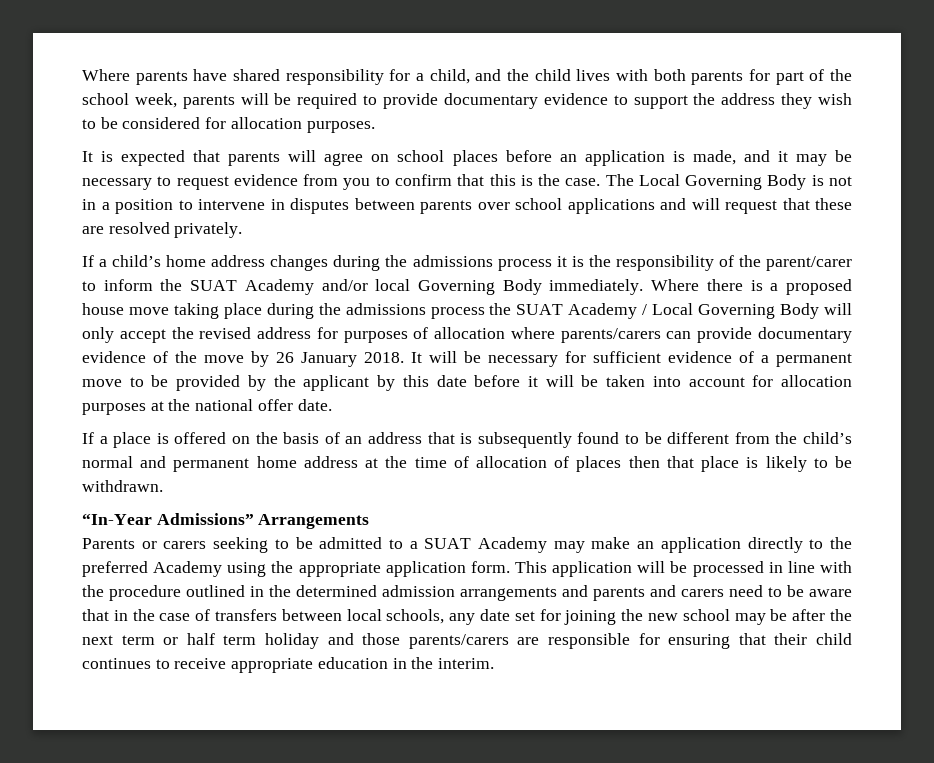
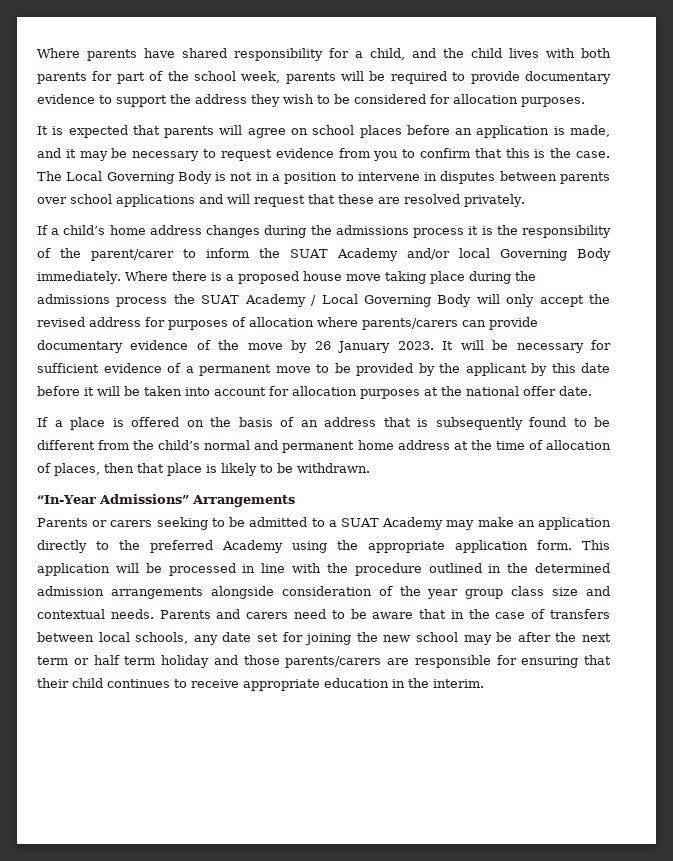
- Where there is a proposed house move taking place during the admissions process the SUAT Academy / Local Governing Body will only accept the revised address for purposes of allocation where parents/carers can provide documentary evidence of the move by 26 January 2018.
+ Where there is a proposed house move taking place during the admissions process the SUAT Academy / Local Governing Body will only accept the revised address for purposes of allocation where parents/carers can provide documentary evidence of the move by 26 January 2023.
- If a place is offered on the basis of an address that is subsequently found to be different from the child’s normal and permanent home address at the time of allocation of places then that place is likely to be withdrawn.
+ If a place is offered on the basis of an address that is subsequently found to be different from the child’s normal and permanent home address at the time of allocation of places, then that place is likely to be withdrawn.
- This application will be processed in line with the procedure outlined in the determined admission arrangements and parents and carers need to be aware that in the case of transfers between local schools, any date set for joining the new school may be after the next term or half term holiday and those parents/carers are responsible for ensuring that their child continues to receive appropriate education in the interim.
+ This application will be processed in line with the procedure outlined in the determined admission arrangements alongside consideration of the year group class size and contextual needs. Parents and carers need to be aware that in the case of transfers between local schools, any date set for joining the new school may be after the next term or half term holiday and those parents/carers are responsible for ensuring that their child continues to receive appropriate education in the interim.

